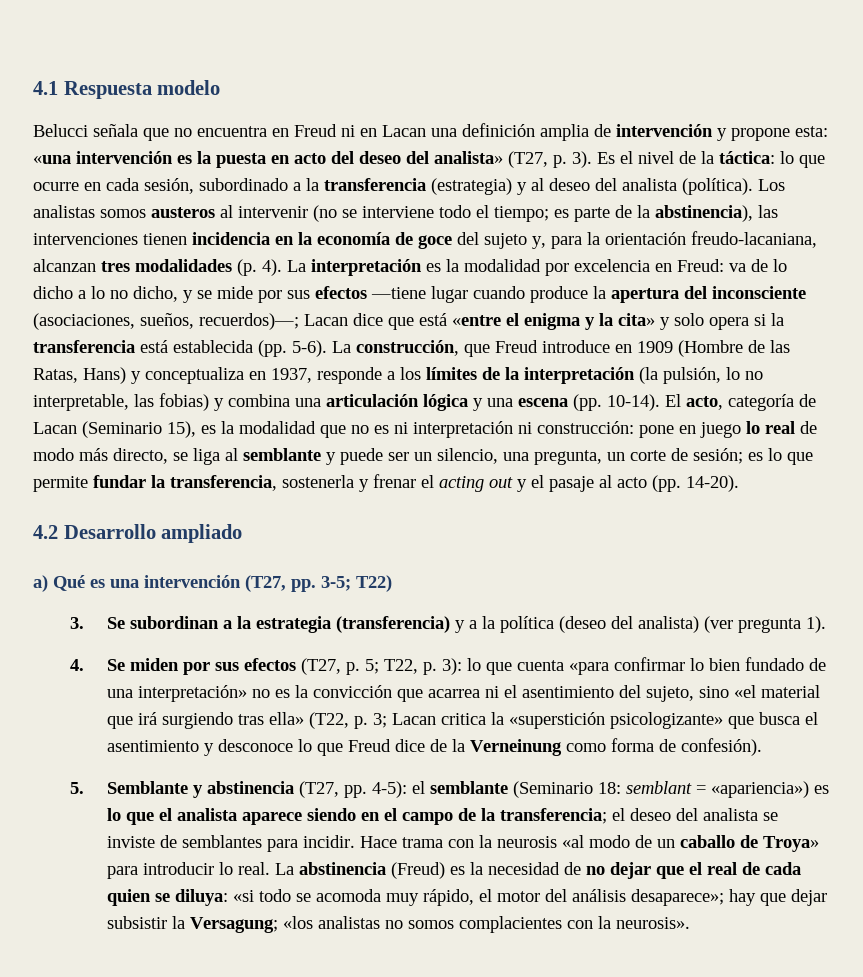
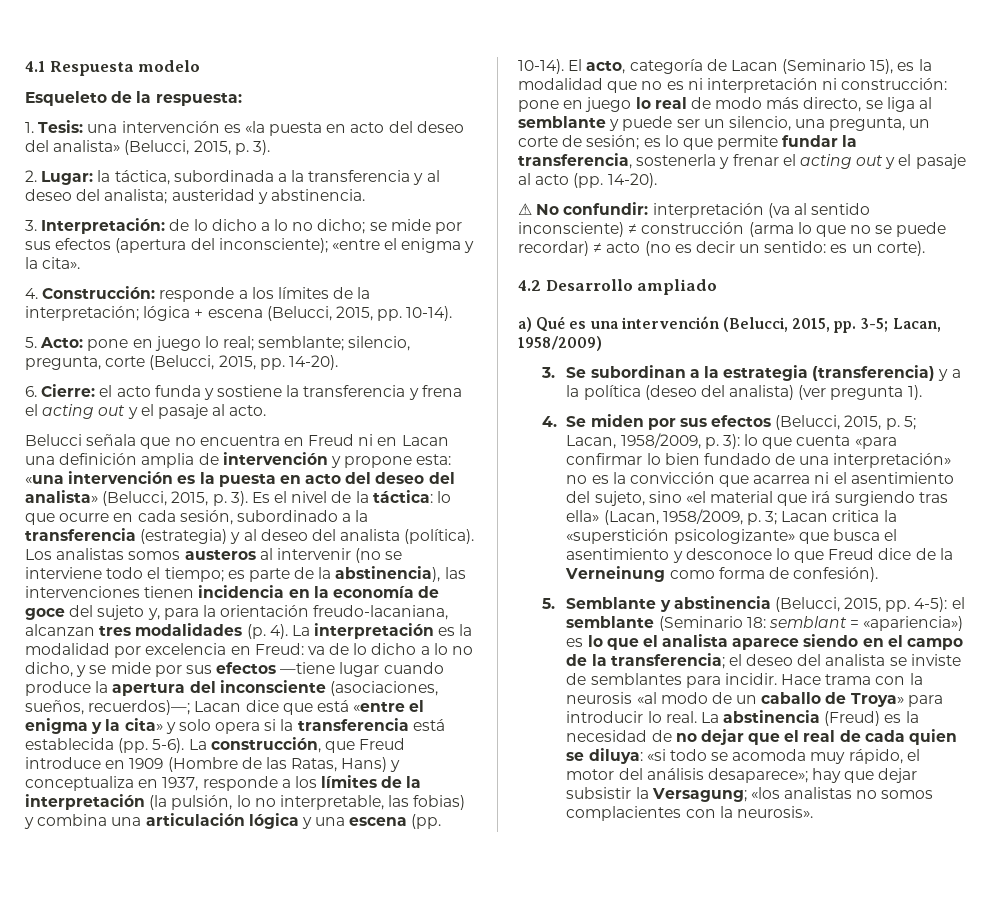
+ Esqueleto de la respuesta:
+ 1. Tesis: una intervención es «la puesta en acto del deseo del analista» (Belucci, 2015, p. 3).
+ 2. Lugar: la táctica, subordinada a la transferencia y al deseo del analista; austeridad y abstinencia.
+ 3. Interpretación: de lo dicho a lo no dicho; se mide por sus efectos (apertura del inconsciente); «entre el enigma y la cita».
+ 4. Construcción: responde a los límites de la interpretación; lógica + escena (Belucci, 2015, pp. 10-14).
+ 5. Acto: pone en juego lo real; semblante; silencio, pregunta, corte (Belucci, 2015, pp. 14-20).
+ 6. Cierre: el acto funda y sostiene la transferencia y frena el acting out y el pasaje al acto.
- Belucci señala que no encuentra en Freud ni en Lacan una definición amplia de intervención y propone esta: «una intervención es la puesta en acto del deseo del analista» (T27, p. 3).
+ Belucci señala que no encuentra en Freud ni en Lacan una definición amplia de intervención y propone esta: «una intervención es la puesta en acto del deseo del analista» (Belucci, 2015, p. 3).
+ ⚠ No confundir: interpretación (va al sentido inconsciente) ≠ construcción (arma lo que no se puede recordar) ≠ acto (no es decir un sentido: es un corte).
- a) Qué es una intervención (T27, pp. 3-5; T22)
+ a) Qué es una intervención (Belucci, 2015, pp. 3-5; Lacan, 1958/2009)
- 4. Se miden por sus efectos (T27, p. 5; T22, p. 3):
+ 4. Se miden por sus efectos (Belucci, 2015, p. 5; Lacan, 1958/2009, p. 3):
- lo que cuenta «para confirmar lo bien fundado de una interpretación» no es la convicción que acarrea ni el asentimiento del sujeto, sino «el material que irá surgiendo tras ella» (T22, p. 3;
+ lo que cuenta «para confirmar lo bien fundado de una interpretación» no es la convicción que acarrea ni el asentimiento del sujeto, sino «el material que irá surgiendo tras ella» (Lacan, 1958/2009, p. 3;
- 5. Semblante y abstinencia (T27, pp. 4-5): el semblante (Seminario 18: semblant = «apariencia») es lo que el analista aparece siendo en el campo de la transferencia; el deseo del analista se inviste de semblantes para incidir.
+ 5. Semblante y abstinencia (Belucci, 2015, pp. 4-5): el semblante (Seminario 18: semblant = «apariencia») es lo que el analista aparece siendo en el campo de la transferencia; el deseo del analista se inviste de semblantes para incidir.

